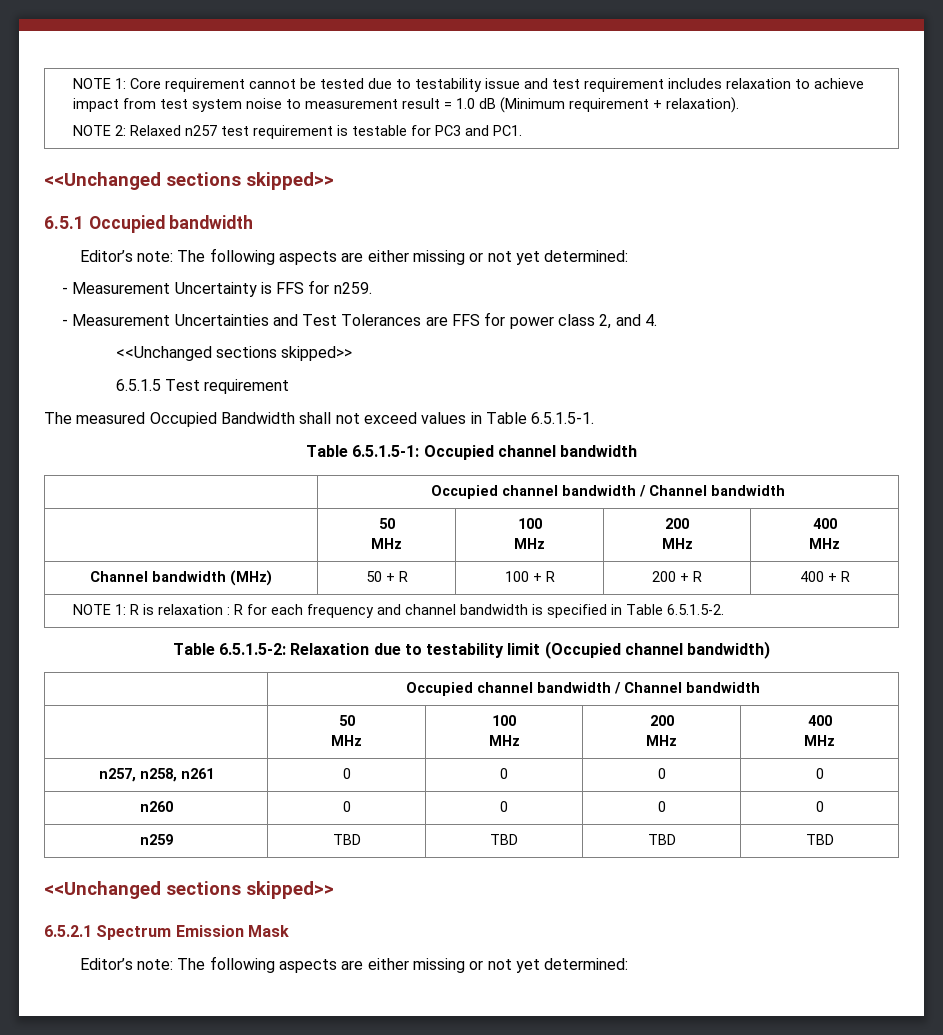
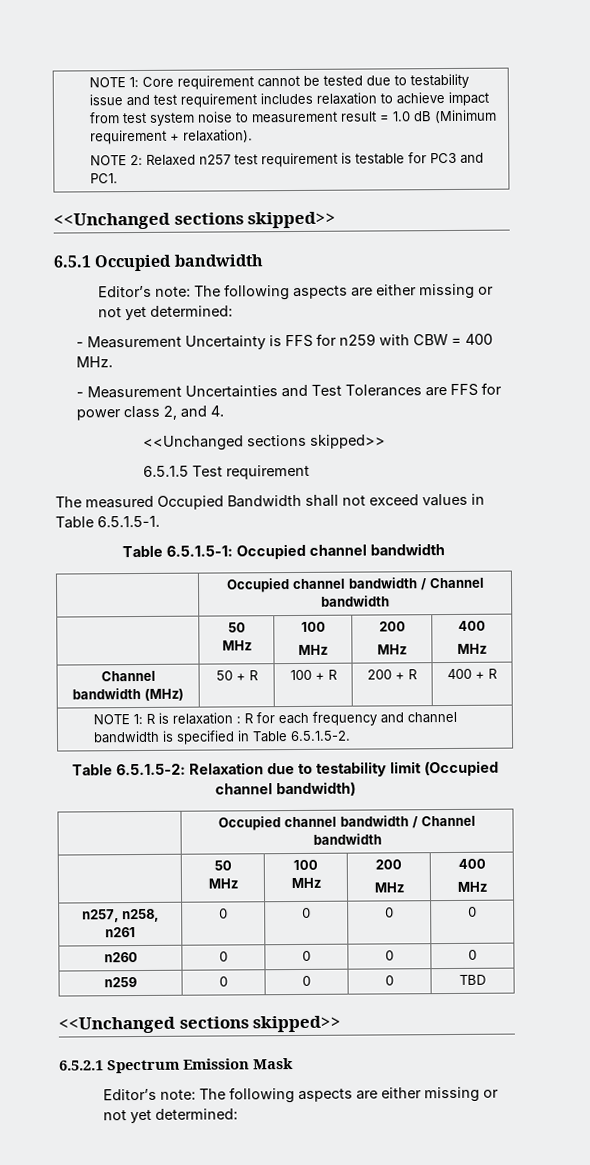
- - Measurement Uncertainty is FFS for n259.
+ - Measurement Uncertainty is FFS for n259 with CBW = 400 MHz.
- n259 | TBD | TBD | TBD | TBD
+ n259 | 0 | 0 | 0 | TBD

